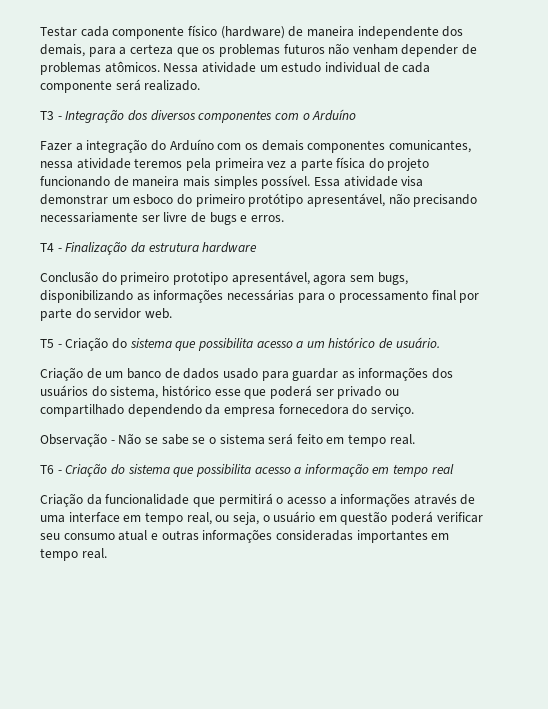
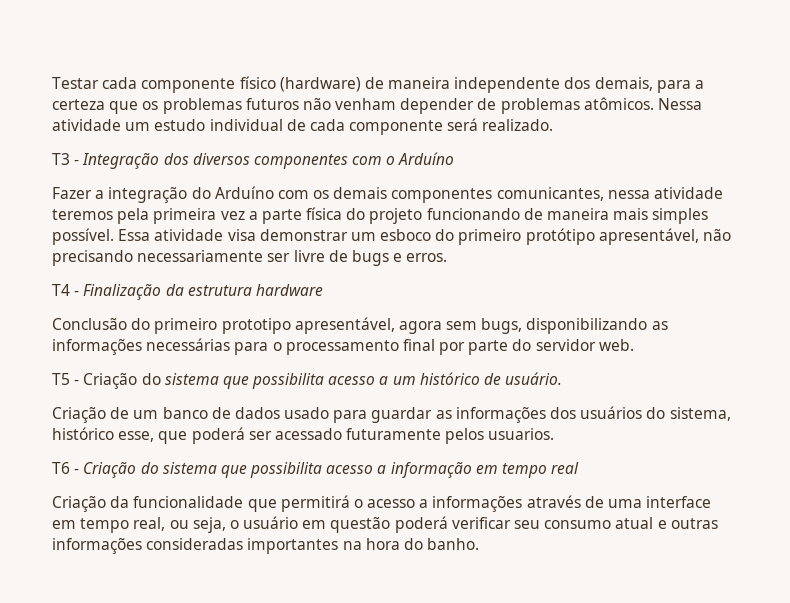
- Criação de um banco de dados usado para guardar as informações dos usuários do sistema, histórico esse que poderá ser privado ou compartilhado dependendo da empresa fornecedora do serviço.
- Observação - Não se sabe se o sistema será feito em tempo real.
+ Criação de um banco de dados usado para guardar as informações dos usuários do sistema, histórico esse, que poderá ser acessado futuramente pelos usuarios.
- Criação da funcionalidade que permitirá o acesso a informações através de uma interface em tempo real, ou seja, o usuário em questão poderá verificar seu consumo atual e outras informações consideradas importantes em tempo real.
+ Criação da funcionalidade que permitirá o acesso a informações através de uma interface em tempo real, ou seja, o usuário em questão poderá verificar seu consumo atual e outras informações consideradas importantes na hora do banho.

